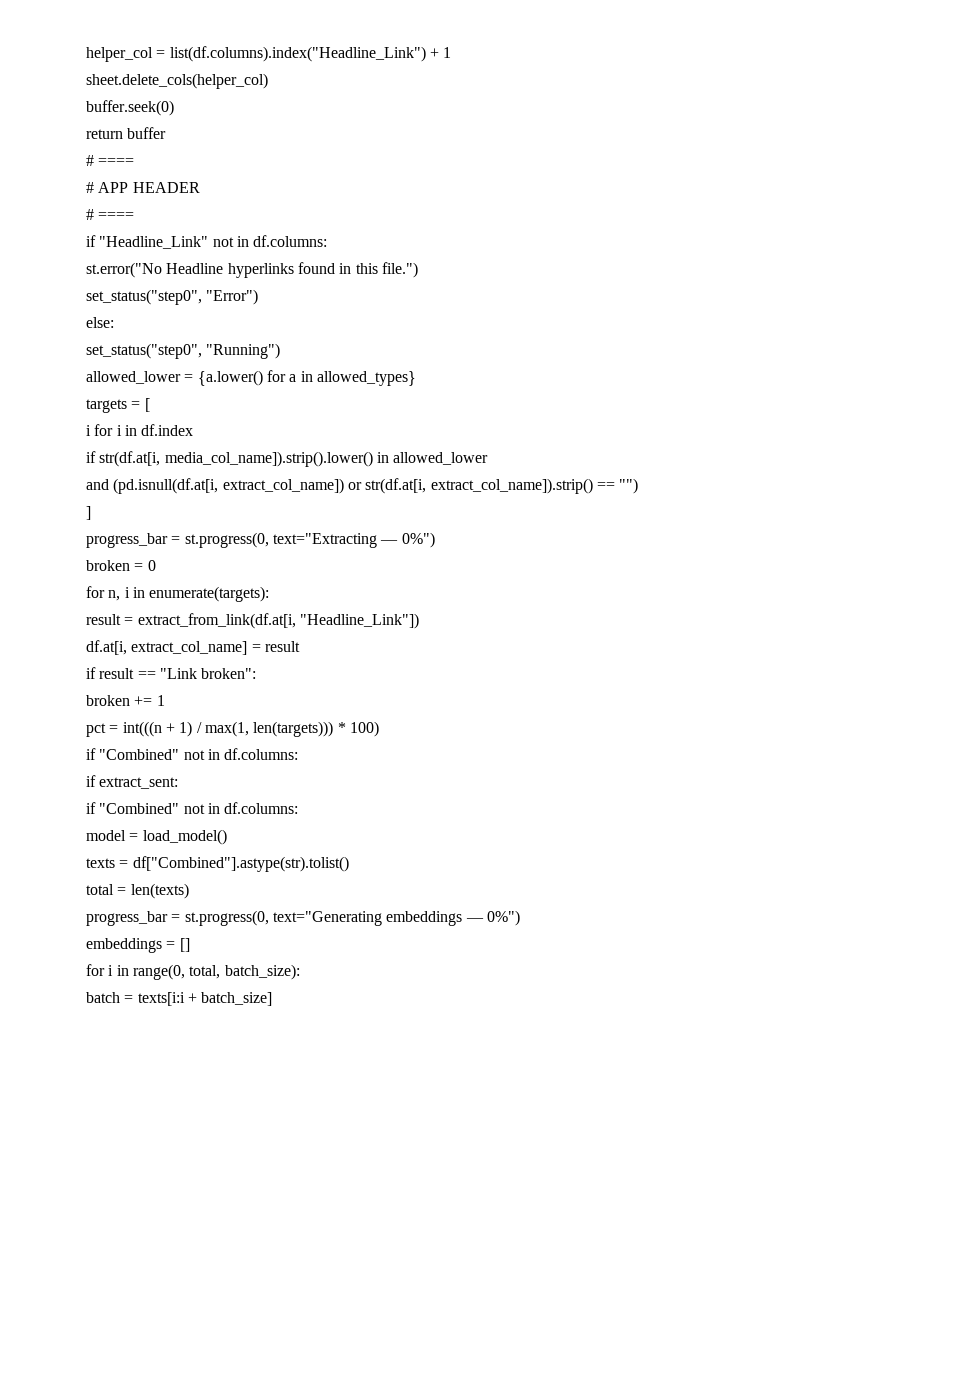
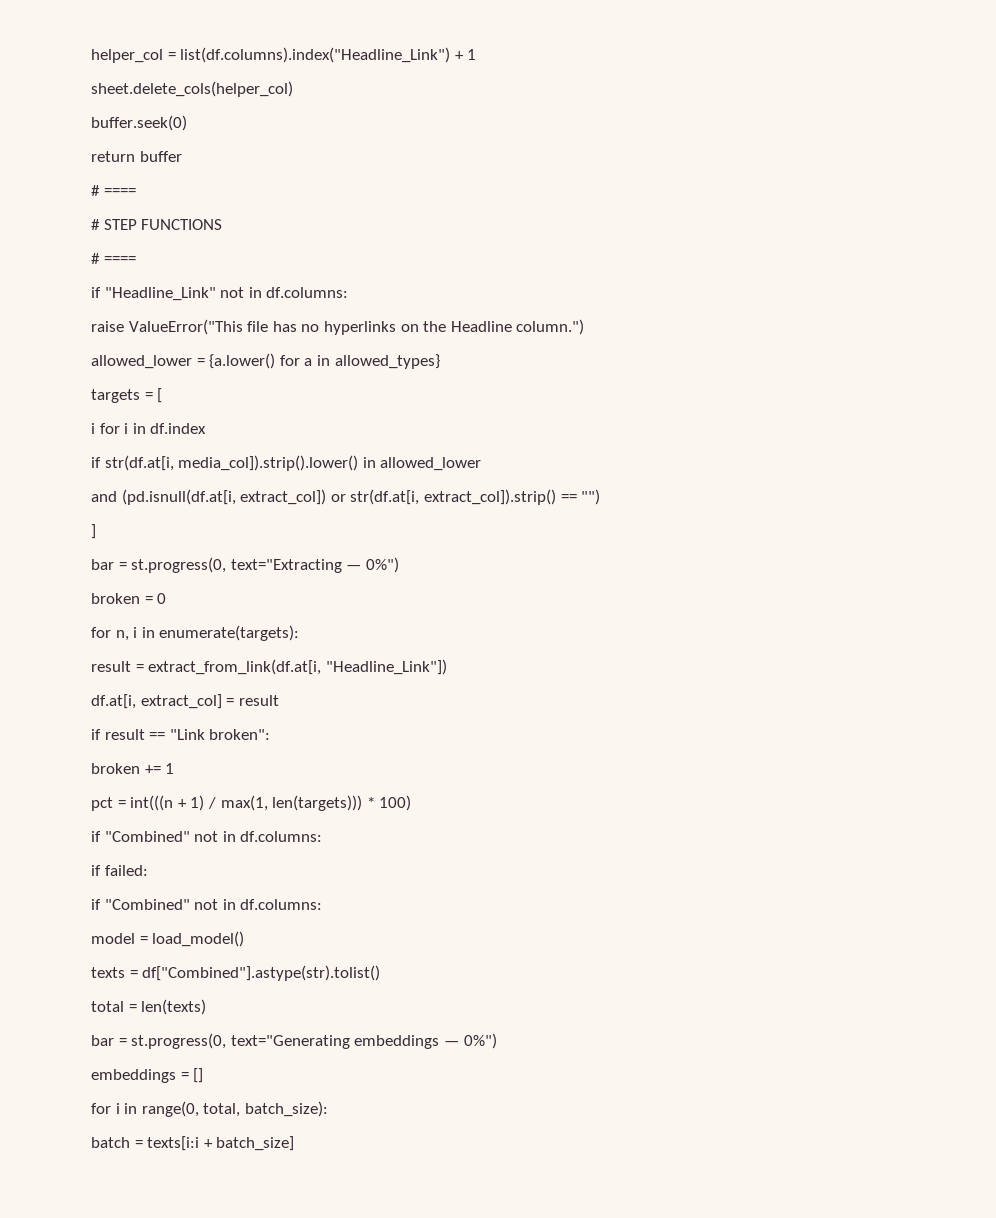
- # APP HEADER
+ # STEP FUNCTIONS
- st.error("No Headline hyperlinks found in this file.")
- set_status("step0", "Error")
- else:
- set_status("step0", "Running")
+ raise ValueError("This file has no hyperlinks on the Headline column.")
- if str(df.at[i, media_col_name]).strip().lower() in allowed_lower
+ if str(df.at[i, media_col]).strip().lower() in allowed_lower
- and (pd.isnull(df.at[i, extract_col_name]) or str(df.at[i, extract_col_name]).strip() == "")
+ and (pd.isnull(df.at[i, extract_col]) or str(df.at[i, extract_col]).strip() == "")
- progress_bar = st.progress(0, text="Extracting — 0%")
+ bar = st.progress(0, text="Extracting — 0%")
- df.at[i, extract_col_name] = result
+ df.at[i, extract_col] = result
- if extract_sent:
+ if failed:
- progress_bar = st.progress(0, text="Generating embeddings — 0%")
+ bar = st.progress(0, text="Generating embeddings — 0%")

